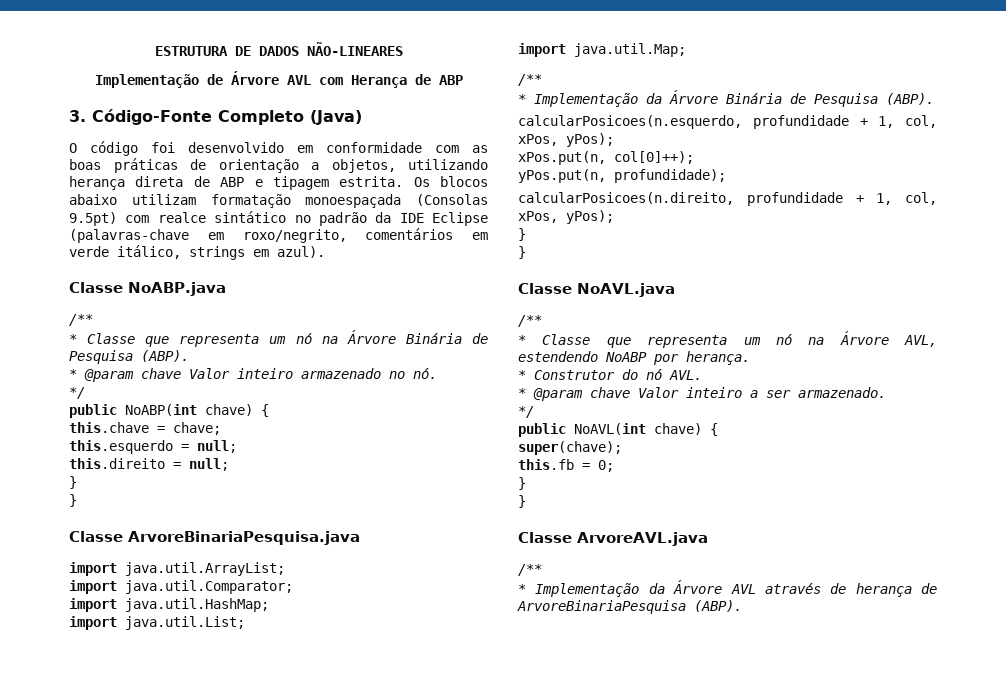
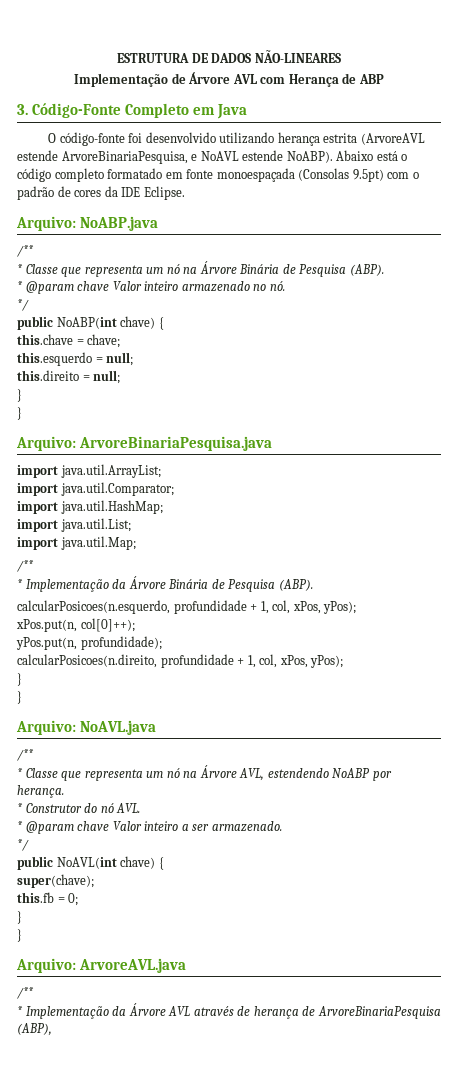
- 3. Código-Fonte Completo (Java)
+ 3. Código-Fonte Completo em Java
- O código foi desenvolvido em conformidade com as boas práticas de orientação a objetos, utilizando herança direta de ABP e tipagem estrita. Os blocos abaixo utilizam formatação monoespaçada (Consolas 9.5pt) com realce sintático no padrão da IDE Eclipse (palavras-chave em roxo/negrito, comentários em verde itálico, strings em azul).
- Classe NoABP.java
+ O código-fonte foi desenvolvido utilizando herança estrita (ArvoreAVL estende ArvoreBinariaPesquisa, e NoAVL estende NoABP). Abaixo está o código completo formatado em fonte monoespaçada (Consolas 9.5pt) com o padrão de cores da IDE Eclipse.
+ Arquivo: NoABP.java
- Classe ArvoreBinariaPesquisa.java
+ Arquivo: ArvoreBinariaPesquisa.java
- Classe NoAVL.java
+ Arquivo: NoAVL.java
- Classe ArvoreAVL.java
+ Arquivo: ArvoreAVL.java
- * Implementação da Árvore AVL através de herança de ArvoreBinariaPesquisa (ABP).
+ * Implementação da Árvore AVL através de herança de ArvoreBinariaPesquisa (ABP),

